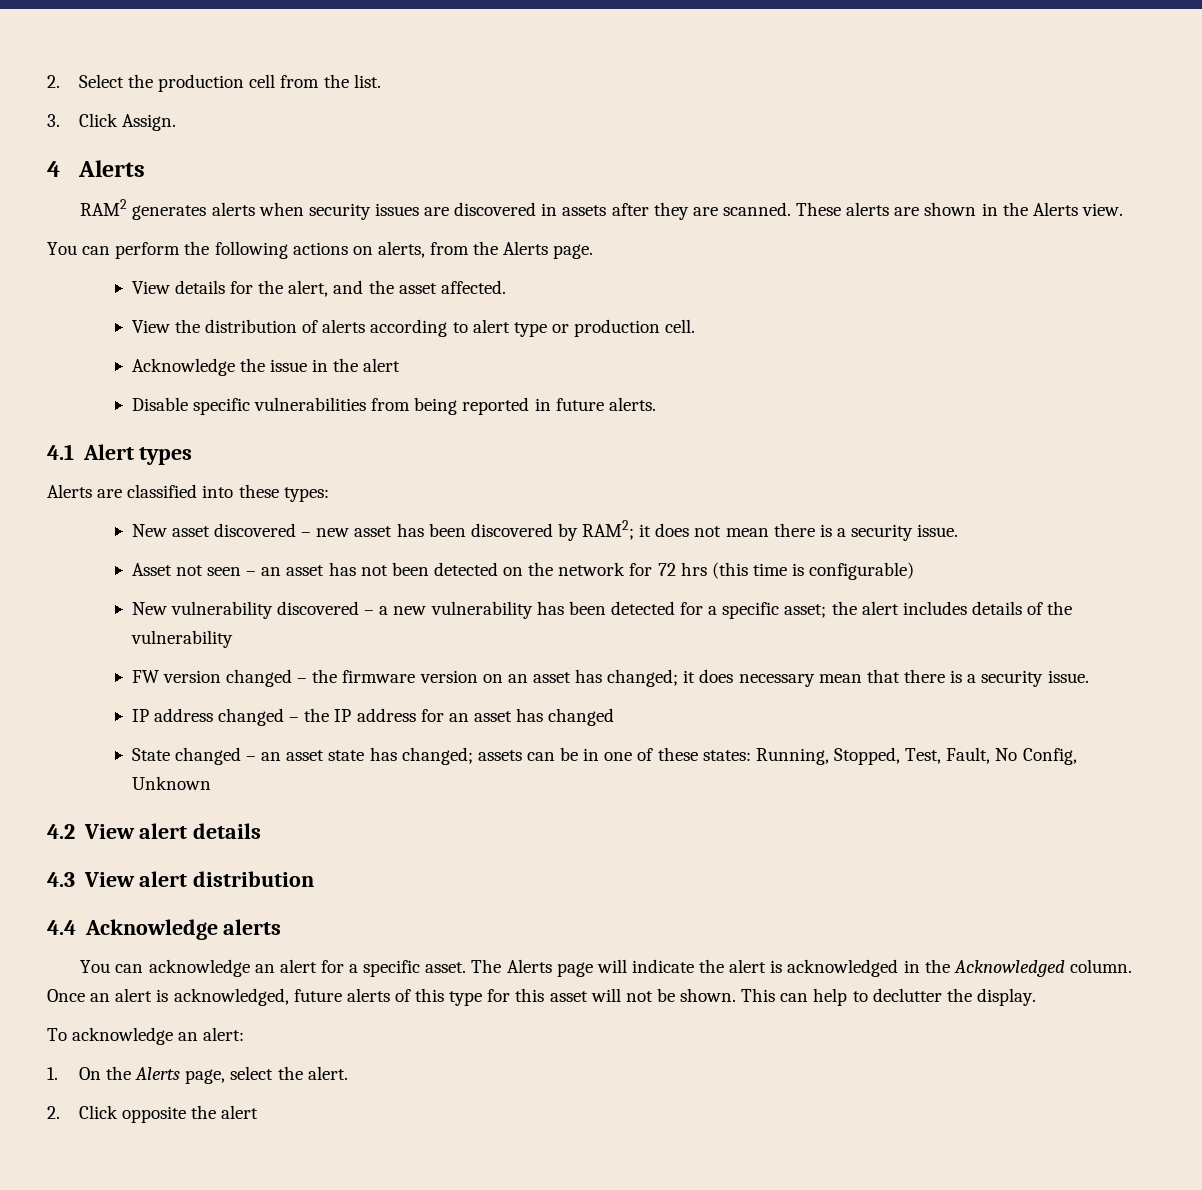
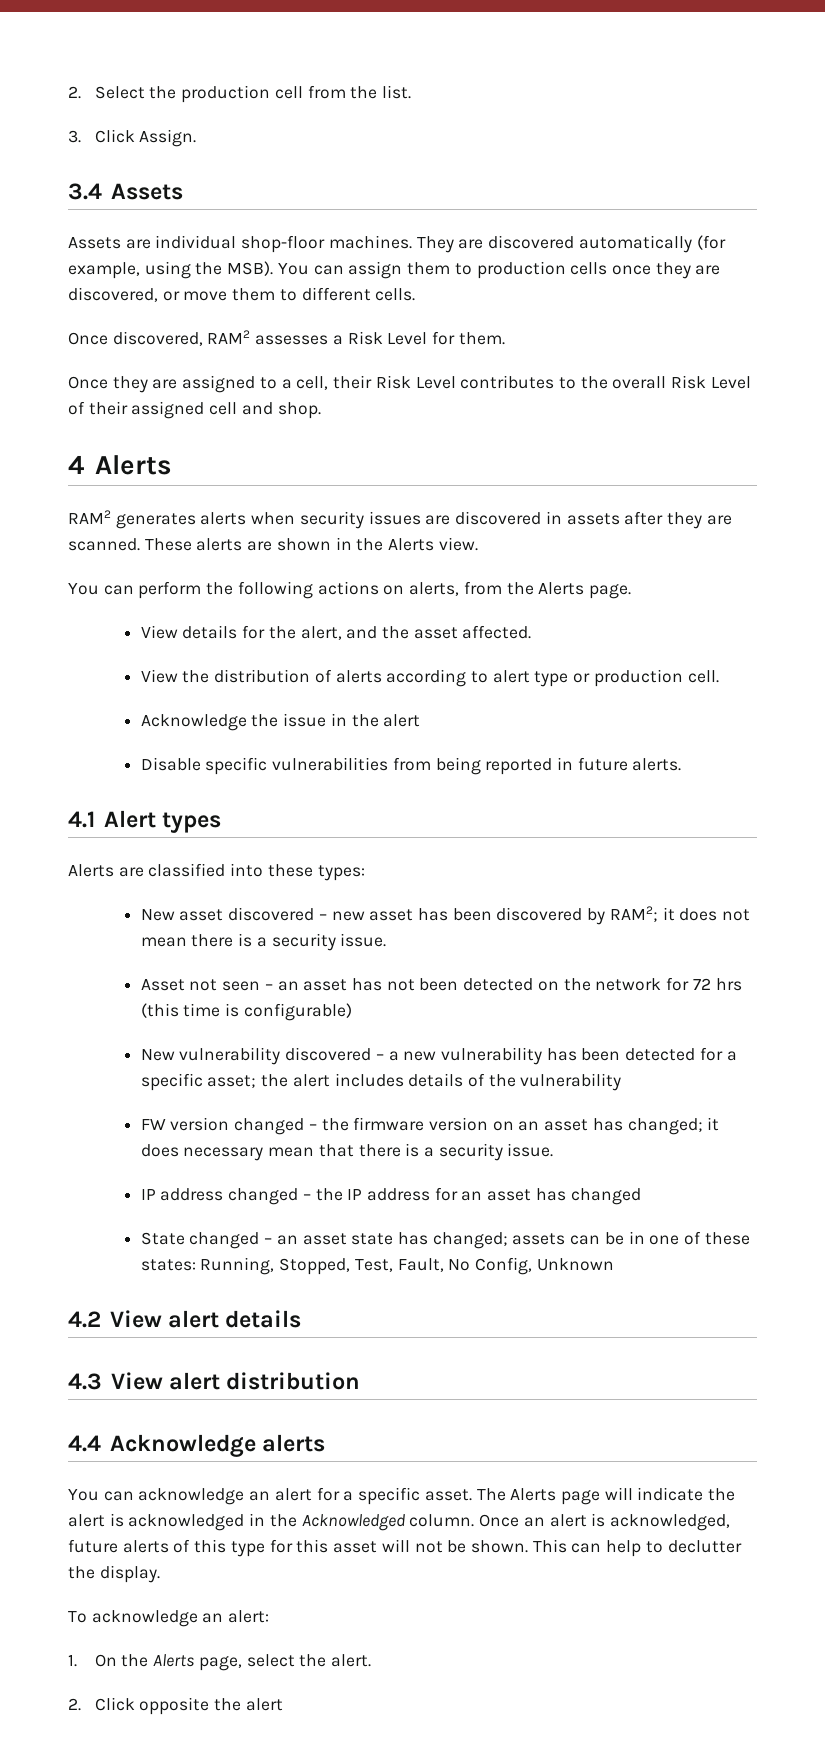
+ 3.4 Assets
+ Assets are individual shop-floor machines. They are discovered automatically (for example, using the MSB). You can assign them to production cells once they are discovered, or move them to different cells.
+ Once discovered, RAM2 assesses a Risk Level for them.
+ Once they are assigned to a cell, their Risk Level contributes to the overall Risk Level of their assigned cell and shop.

